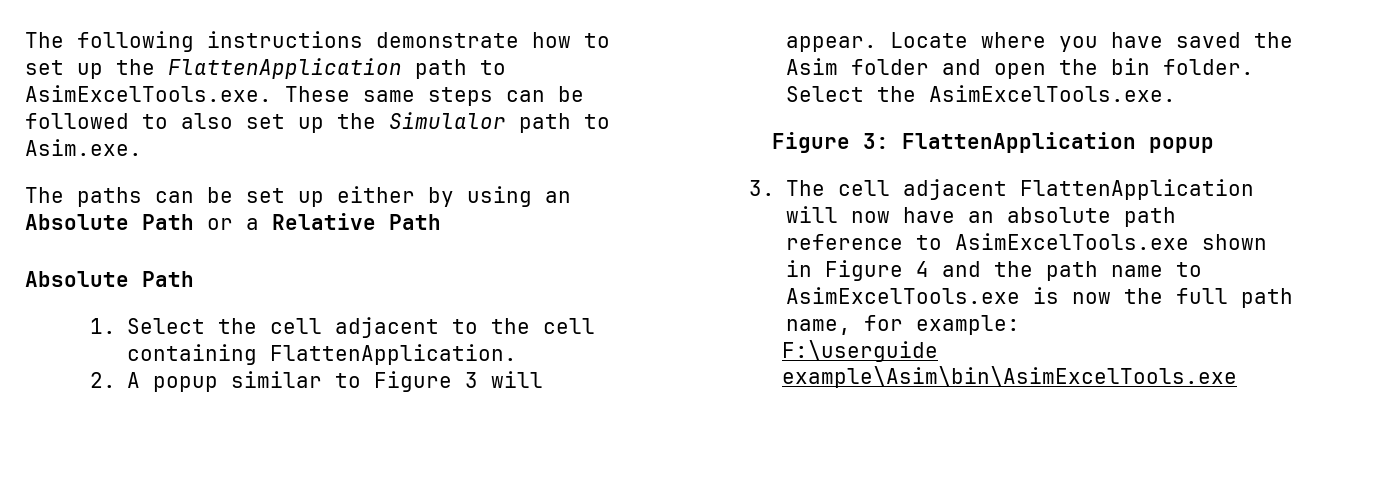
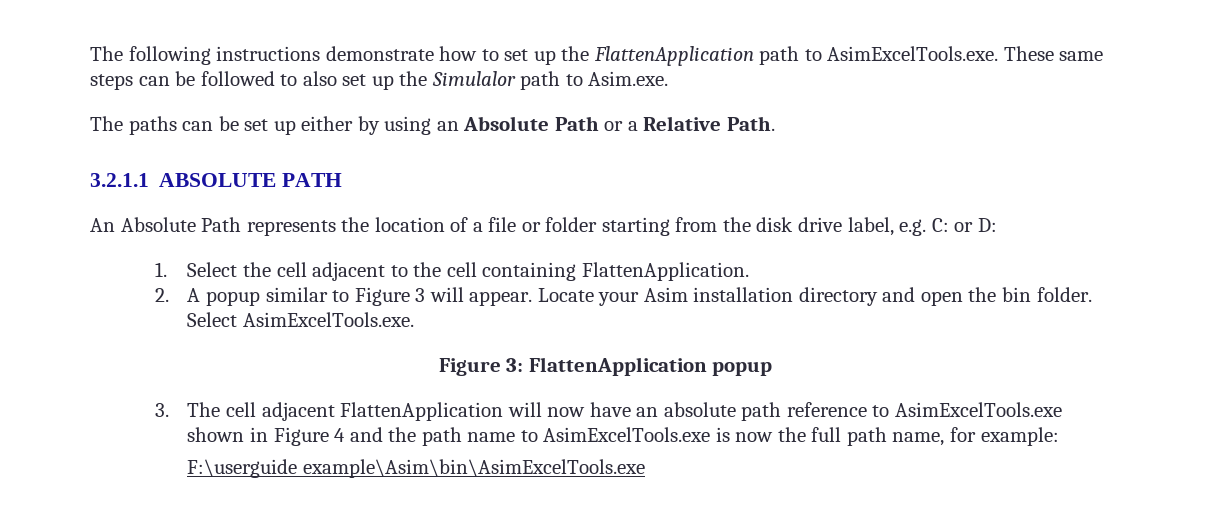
- The paths can be set up either by using an Absolute Path or a Relative Path
- Absolute Path
+ The paths can be set up either by using an Absolute Path or a Relative Path.
+ 3.2.1.1 ABSOLUTE PATH
+ An Absolute Path represents the location of a file or folder starting from the disk drive label, e.g. C: or D:
- Locate where you have saved the Asim folder and open the bin folder.
+ Locate your Asim installation directory and open the bin folder.
- Select the AsimExcelTools.exe.
+ Select AsimExcelTools.exe.

